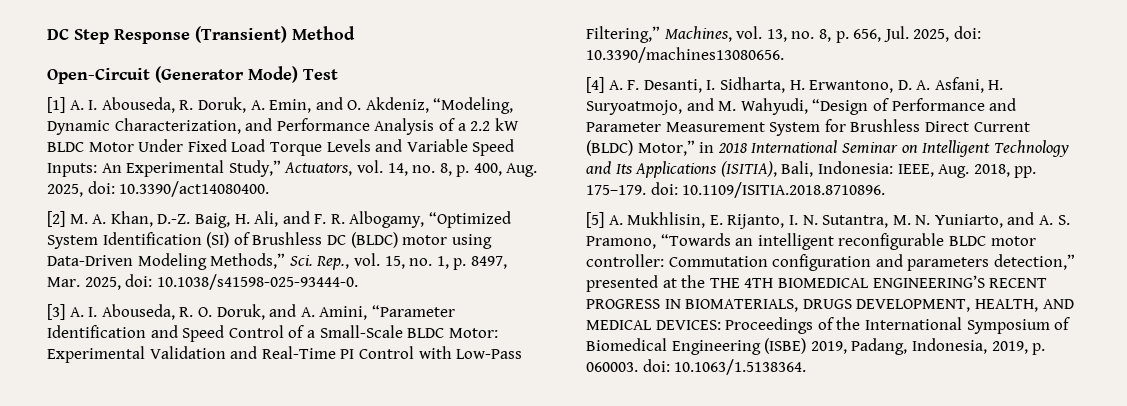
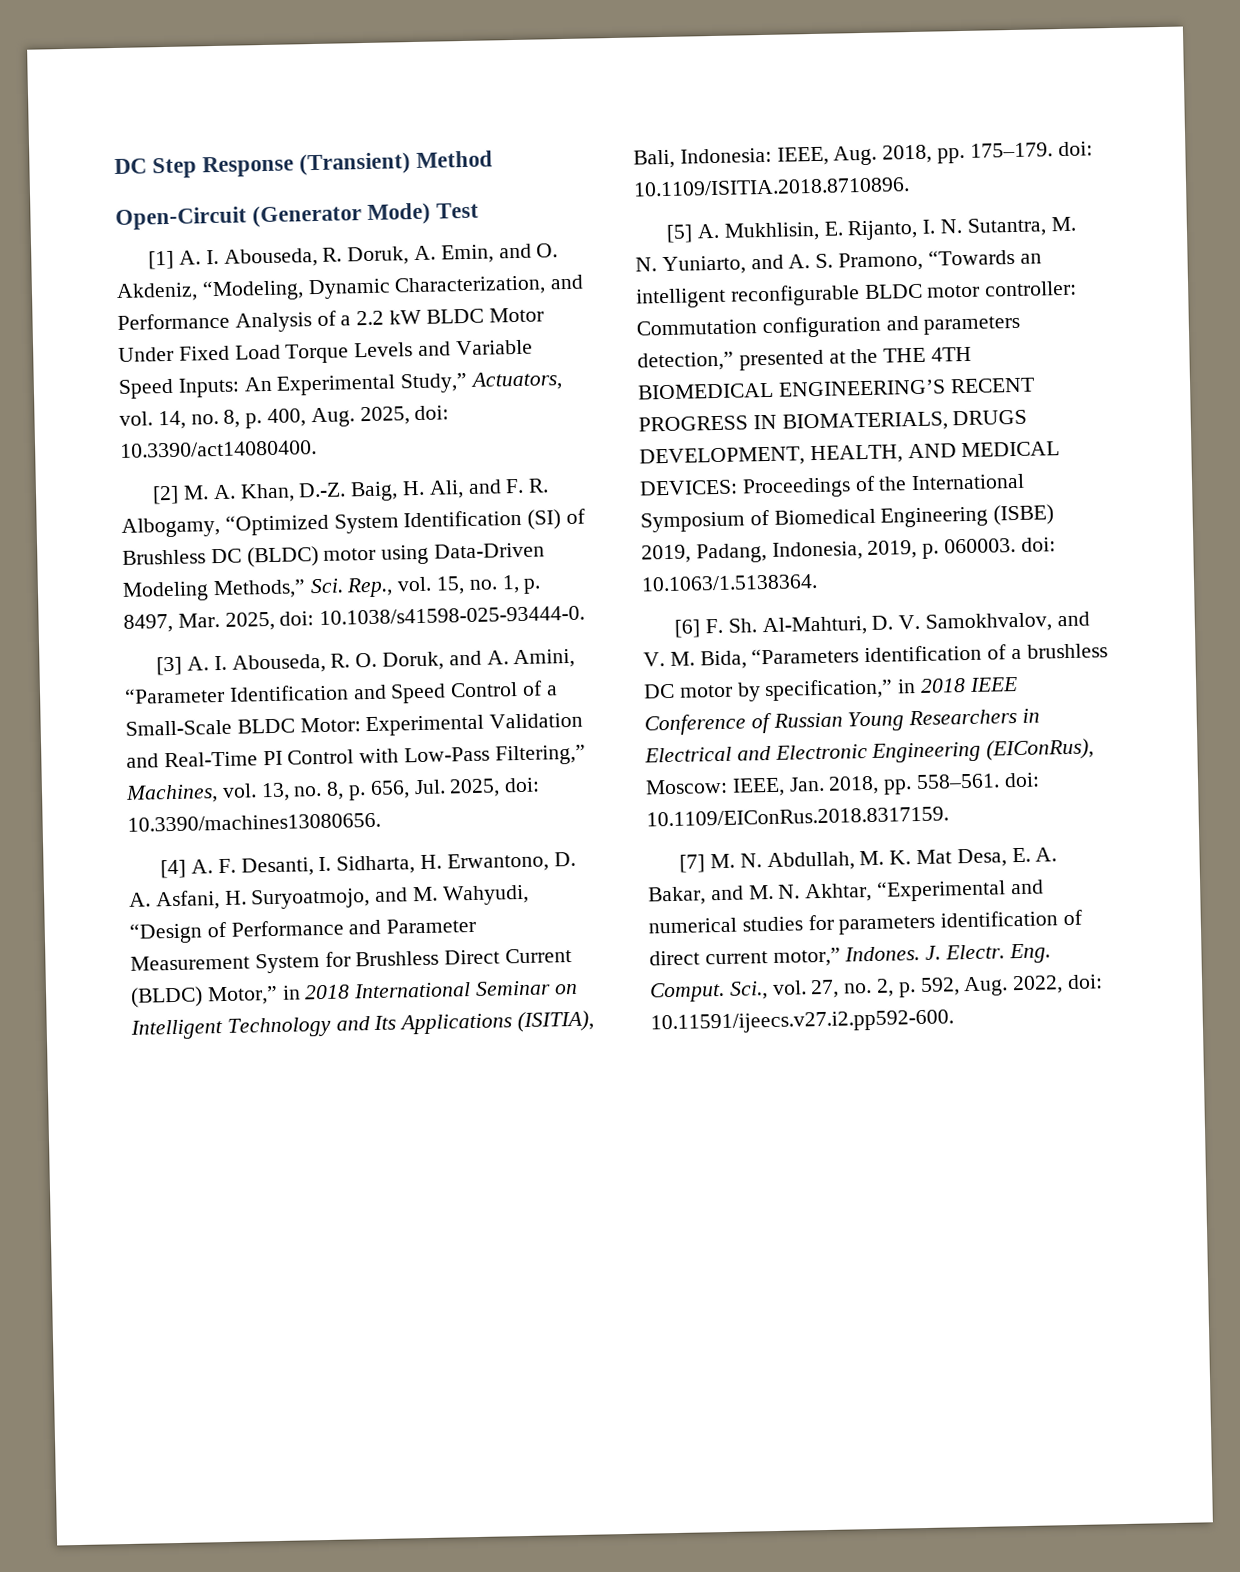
+ [6] F. Sh. Al-Mahturi, D. V. Samokhvalov, and V. M. Bida, “Parameters identification of a brushless DC motor by specification,” in 2018 IEEE Conference of Russian Young Researchers in Electrical and Electronic Engineering (EIConRus), Moscow: IEEE, Jan. 2018, pp. 558–561. doi: 10.1109/EIConRus.2018.8317159.
+ [7] M. N. Abdullah, M. K. Mat Desa, E. A. Bakar, and M. N. Akhtar, “Experimental and numerical studies for parameters identification of direct current motor,” Indones. J. Electr. Eng. Comput. Sci., vol. 27, no. 2, p. 592, Aug. 2022, doi: 10.11591/ijeecs.v27.i2.pp592-600.

